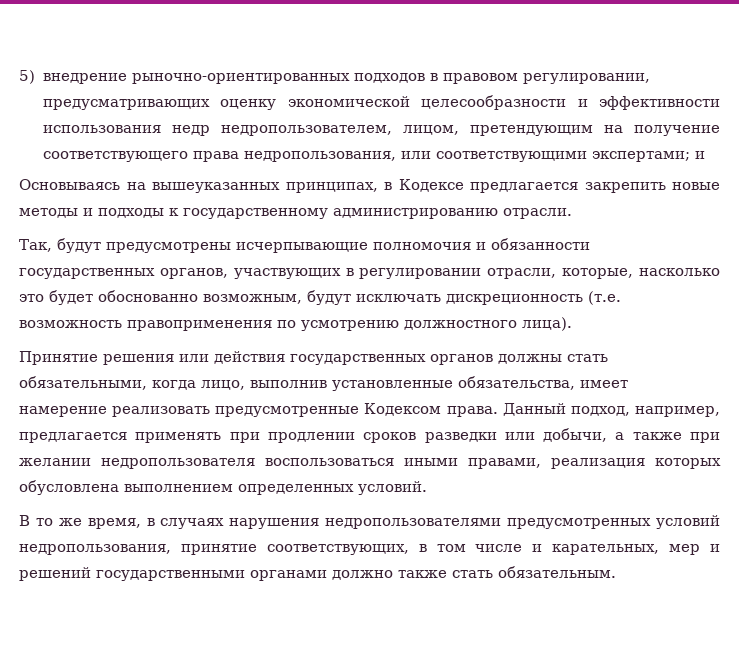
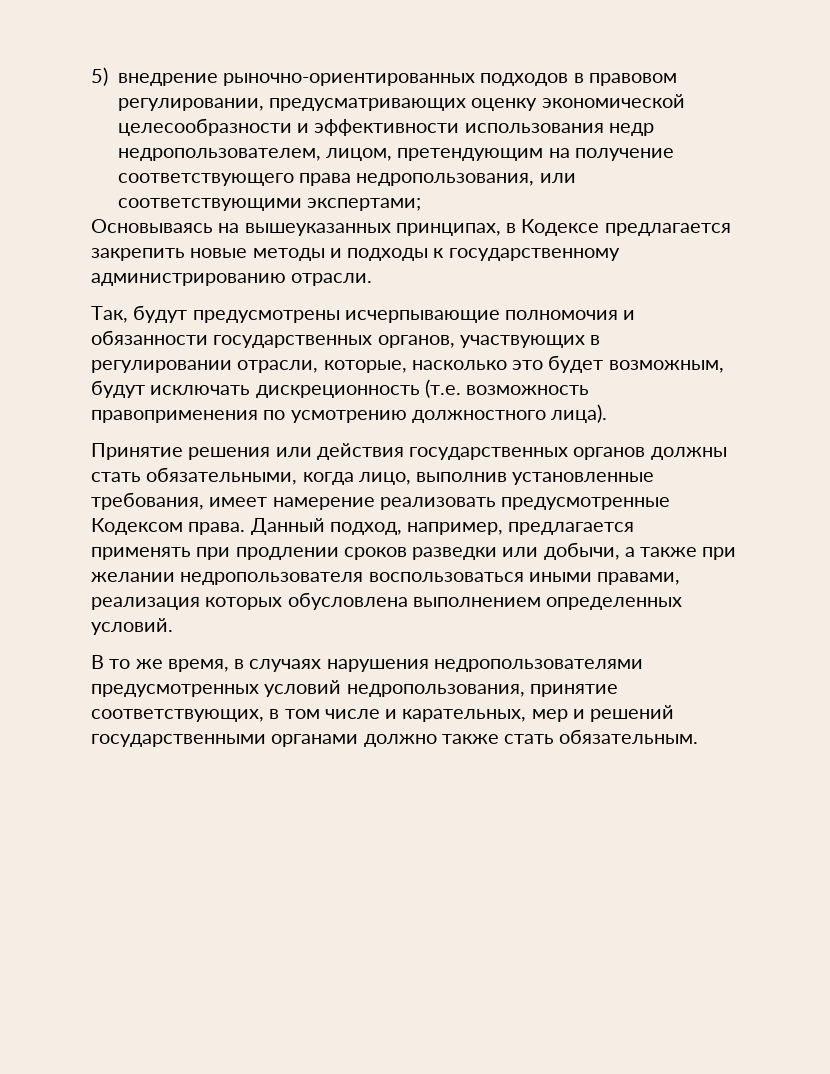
- 5) внедрение рыночно-ориентированных подходов в правовом регулировании, предусматривающих оценку экономической целесообразности и эффективности использования недр недропользователем, лицом, претендующим на получение соответствующего права недропользования, или соответствующими экспертами; и
+ 5) внедрение рыночно-ориентированных подходов в правовом регулировании, предусматривающих оценку экономической целесообразности и эффективности использования недр недропользователем, лицом, претендующим на получение соответствующего права недропользования, или соответствующими экспертами;
- Так, будут предусмотрены исчерпывающие полномочия и обязанности государственных органов, участвующих в регулировании отрасли, которые, насколько это будет обоснованно возможным, будут исключать дискреционность (т.е. возможность правоприменения по усмотрению должностного лица).
+ Так, будут предусмотрены исчерпывающие полномочия и обязанности государственных органов, участвующих в регулировании отрасли, которые, насколько это будет возможным, будут исключать дискреционность (т.е. возможность правоприменения по усмотрению должностного лица).
- Принятие решения или действия государственных органов должны стать обязательными, когда лицо, выполнив установленные обязательства, имеет намерение реализовать предусмотренные Кодексом права.
+ Принятие решения или действия государственных органов должны стать обязательными, когда лицо, выполнив установленные требования, имеет намерение реализовать предусмотренные Кодексом права.

